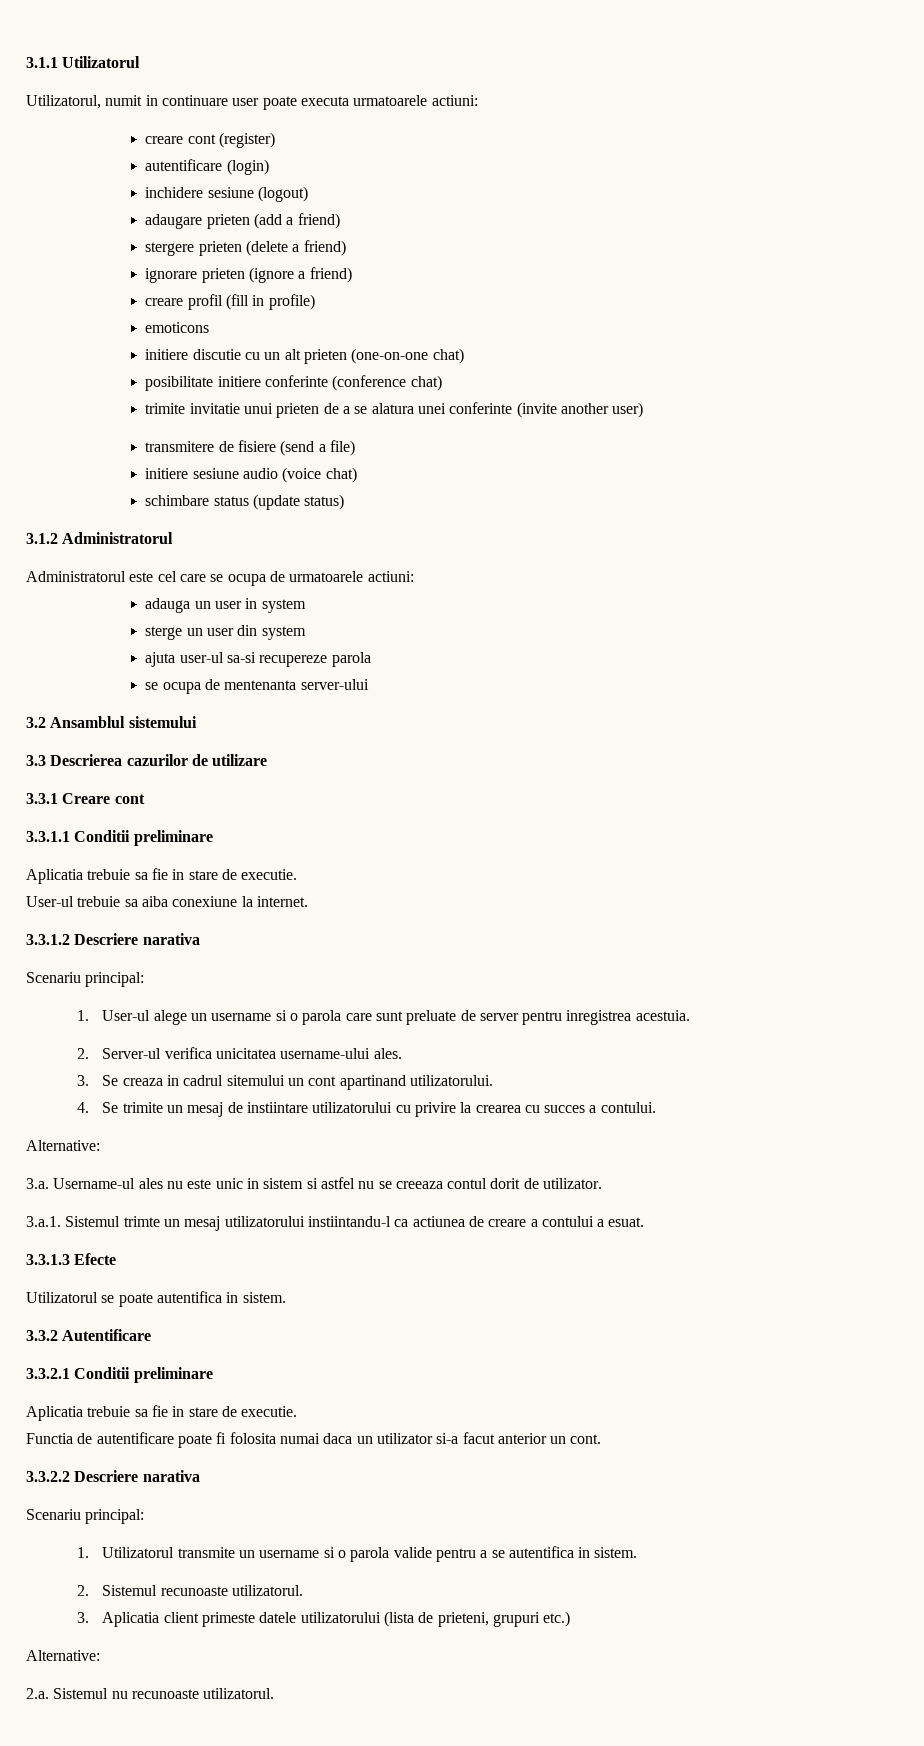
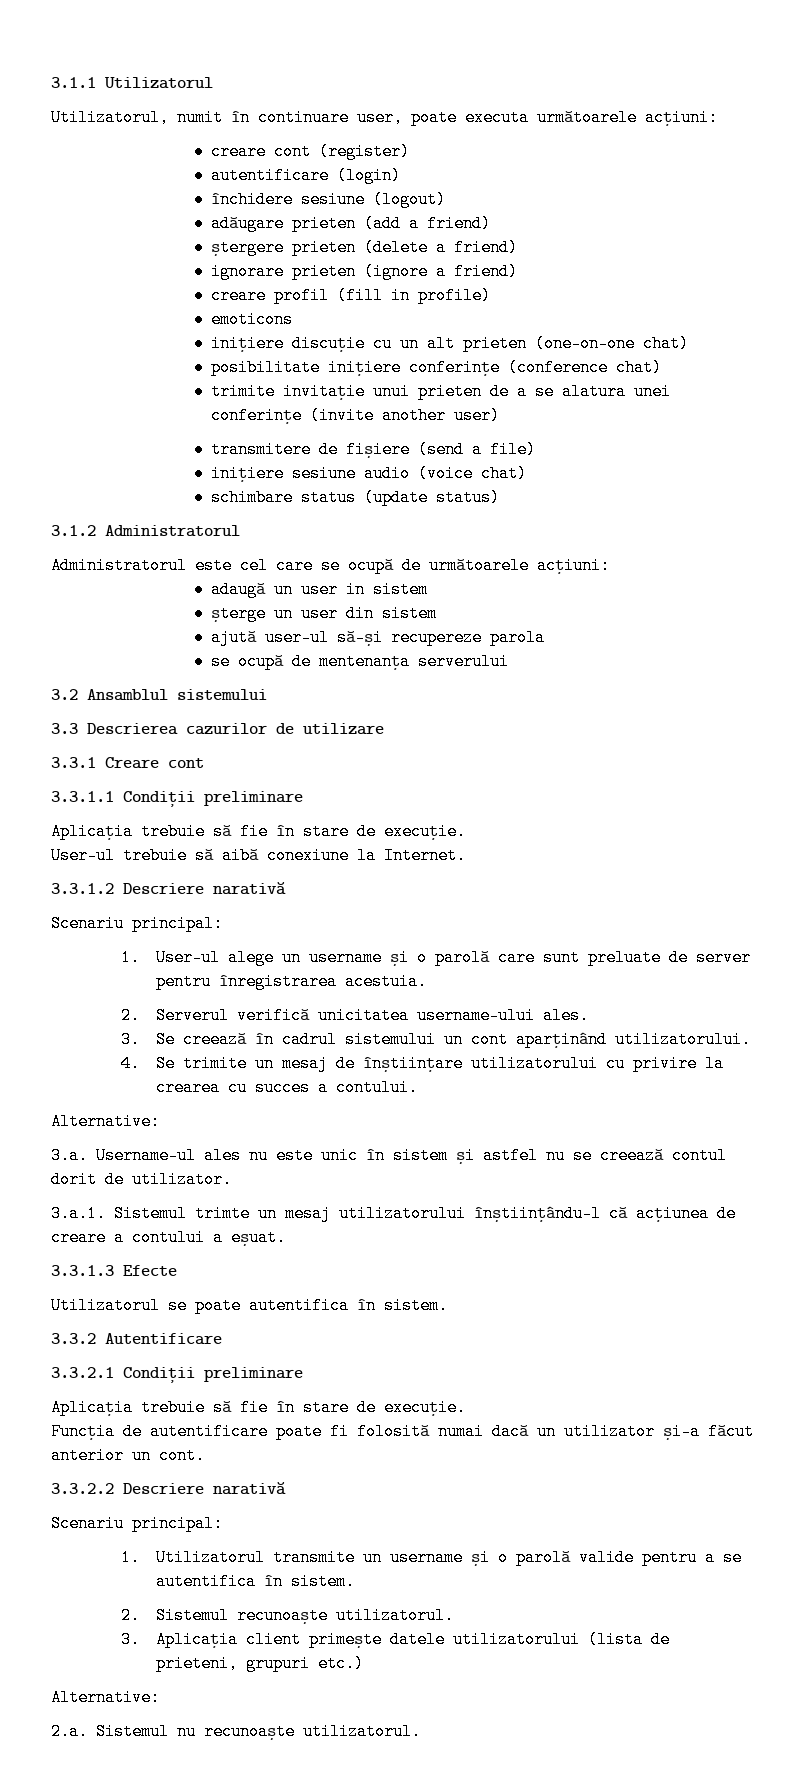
- Utilizatorul, numit in continuare user poate executa urmatoarele actiuni:
+ Utilizatorul, numit în continuare user, poate executa următoarele acțiuni:
- inchidere sesiune (logout)
+ închidere sesiune (logout)
- adaugare prieten (add a friend)
+ adăugare prieten (add a friend)
- stergere prieten (delete a friend)
+ ștergere prieten (delete a friend)
- initiere discutie cu un alt prieten (one-on-one chat)
+ inițiere discuție cu un alt prieten (one-on-one chat)
- posibilitate initiere conferinte (conference chat)
+ posibilitate inițiere conferințe (conference chat)
- trimite invitatie unui prieten de a se alatura unei conferinte (invite another user)
+ trimite invitație unui prieten de a se alatura unei conferințe (invite another user)
- transmitere de fisiere (send a file)
+ transmitere de fișiere (send a file)
- initiere sesiune audio (voice chat)
+ inițiere sesiune audio (voice chat)
- Administratorul este cel care se ocupa de urmatoarele actiuni:
- adauga un user in system
- sterge un user din system
- ajuta user-ul sa-si recupereze parola
+ Administratorul este cel care se ocupă de următoarele acțiuni:
+ adaugă un user in sistem
+ șterge un user din sistem
+ ajută user-ul să-și recupereze parola
- se ocupa de mentenanta server-ului
+ se ocupă de mentenanța serverului
- 3.3.1.1 Conditii preliminare
- Aplicatia trebuie sa fie in stare de executie.
+ 3.3.1.1 Condiții preliminare
+ Aplicația trebuie să fie în stare de execuție.
- User-ul trebuie sa aiba conexiune la internet.
+ User-ul trebuie să aibă conexiune la Internet.
- 3.3.1.2 Descriere narativa
+ 3.3.1.2 Descriere narativă
- 1. User-ul alege un username si o parola care sunt preluate de server pentru inregistrea acestuia.
+ 1. User-ul alege un username și o parolă care sunt preluate de server pentru înregistrarea acestuia.
- 2. Server-ul verifica unicitatea username-ului ales.
+ 2. Serverul verifică unicitatea username-ului ales.
- 3. Se creaza in cadrul sitemului un cont apartinand utilizatorului.
+ 3. Se creează în cadrul sistemului un cont aparținând utilizatorului.
- 4. Se trimite un mesaj de instiintare utilizatorului cu privire la crearea cu succes a contului.
+ 4. Se trimite un mesaj de înștiințare utilizatorului cu privire la crearea cu succes a contului.
- 3.a. Username-ul ales nu este unic in sistem si astfel nu se creeaza contul dorit de utilizator.
+ 3.a. Username-ul ales nu este unic în sistem și astfel nu se creează contul dorit de utilizator.
- 3.a.1. Sistemul trimte un mesaj utilizatorului instiintandu-l ca actiunea de creare a contului a esuat.
+ 3.a.1. Sistemul trimte un mesaj utilizatorului înștiințându-l că acțiunea de creare a contului a eșuat.
- Utilizatorul se poate autentifica in sistem.
+ Utilizatorul se poate autentifica în sistem.
- 3.3.2.1 Conditii preliminare
- Aplicatia trebuie sa fie in stare de executie.
- Functia de autentificare poate fi folosita numai daca un utilizator si-a facut anterior un cont.
+ 3.3.2.1 Condiții preliminare
+ Aplicația trebuie să fie în stare de execuție.
+ Funcția de autentificare poate fi folosită numai dacă un utilizator și-a făcut anterior un cont.
- 3.3.2.2 Descriere narativa
+ 3.3.2.2 Descriere narativă
- 1. Utilizatorul transmite un username si o parola valide pentru a se autentifica in sistem.
+ 1. Utilizatorul transmite un username și o parolă valide pentru a se autentifica în sistem.
- 2. Sistemul recunoaste utilizatorul.
+ 2. Sistemul recunoaște utilizatorul.
- 3. Aplicatia client primeste datele utilizatorului (lista de prieteni, grupuri etc.)
+ 3. Aplicația client primește datele utilizatorului (lista de prieteni, grupuri etc.)
- 2.a. Sistemul nu recunoaste utilizatorul.
+ 2.a. Sistemul nu recunoaște utilizatorul.

